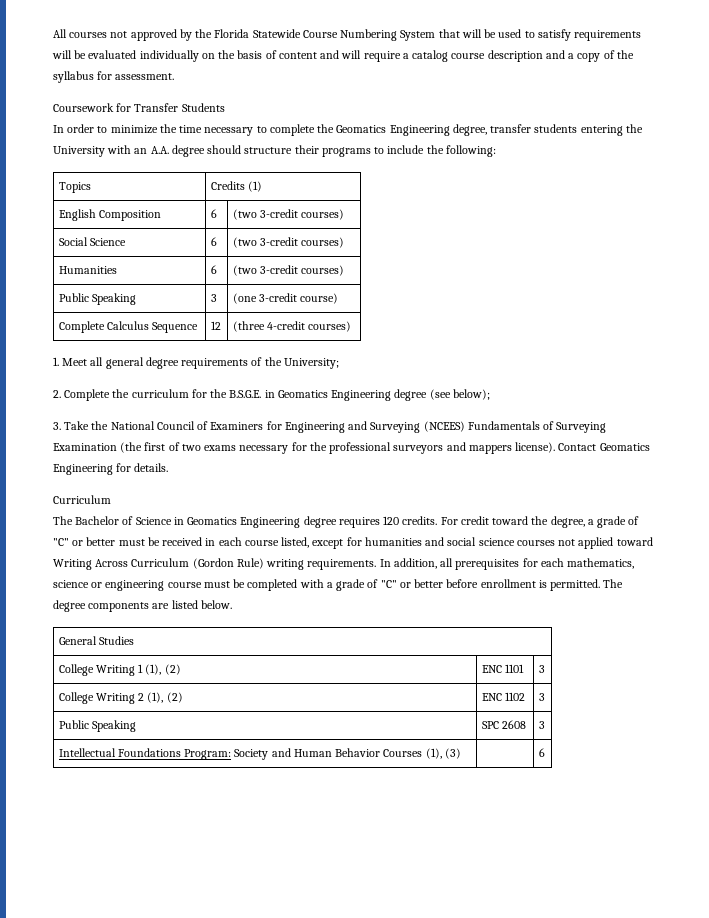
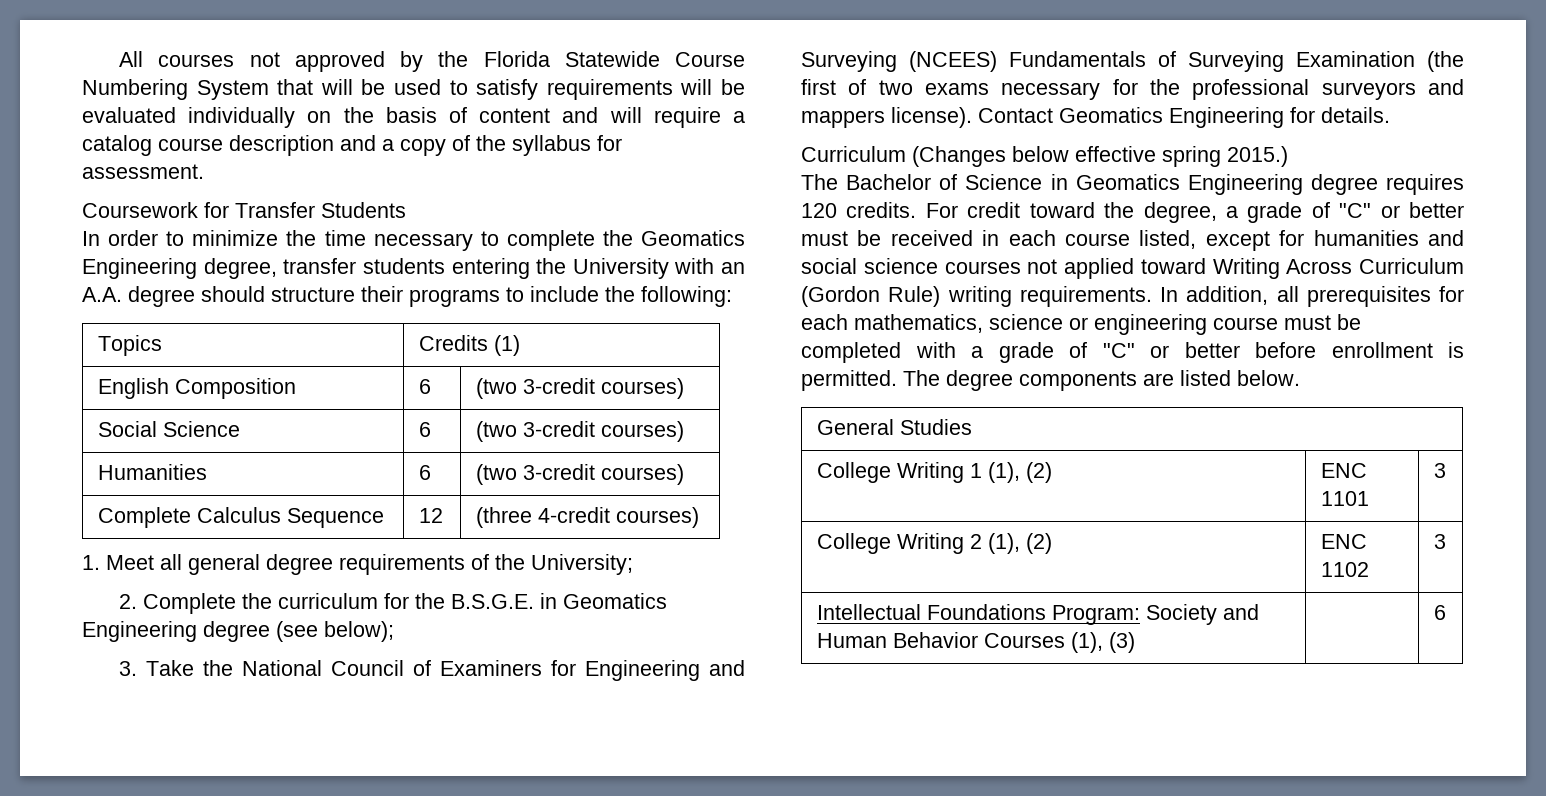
- Public Speaking | 3 | (one 3-credit course)
  Contact Geomatics Engineering for details.
- Curriculum
+ Curriculum (Changes below effective spring 2015.)
- Public Speaking | SPC 2608 | 3

